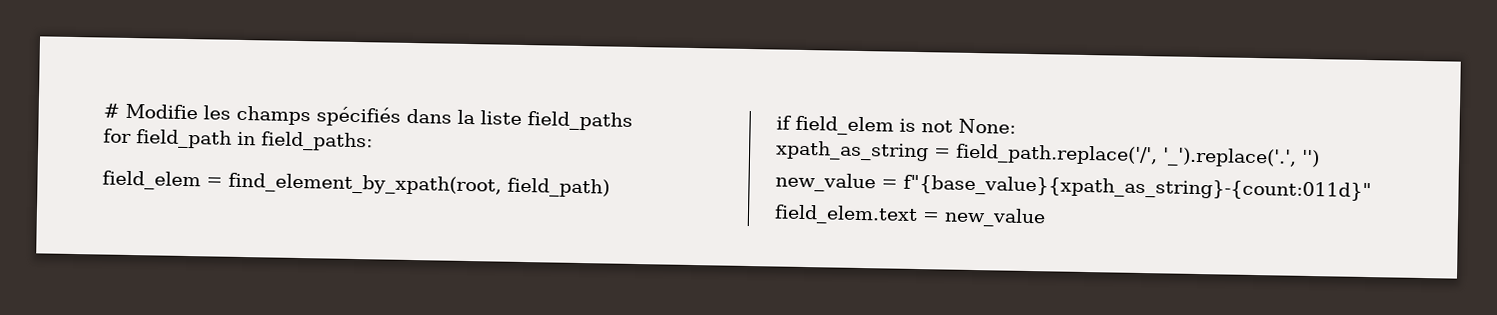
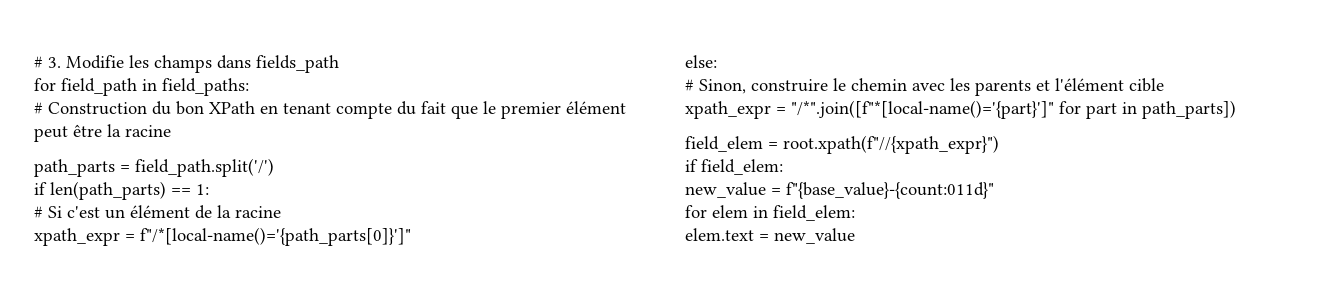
- # Modifie les champs spécifiés dans la liste field_paths
+ # 3. Modifie les champs dans fields_path
+ # Construction du bon XPath en tenant compte du fait que le premier élément peut être la racine
+ path_parts = field_path.split('/')
+ if len(path_parts) == 1:
+ # Si c'est un élément de la racine
+ xpath_expr = f"/*[local-name()='{path_parts[0]}']"
+ else:
+ # Sinon, construire le chemin avec les parents et l'élément cible
+ xpath_expr = "/*".join([f"*[local-name()='{part}']" for part in path_parts])
- field_elem = find_element_by_xpath(root, field_path)
- if field_elem is not None:
- xpath_as_string = field_path.replace('/', '_').replace('.', '')
- new_value = f"{base_value}{xpath_as_string}-{count:011d}"
- field_elem.text = new_value
+ field_elem = root.xpath(f"//{xpath_expr}")
+ if field_elem:
+ new_value = f"{base_value}-{count:011d}"
+ for elem in field_elem:
+ elem.text = new_value

